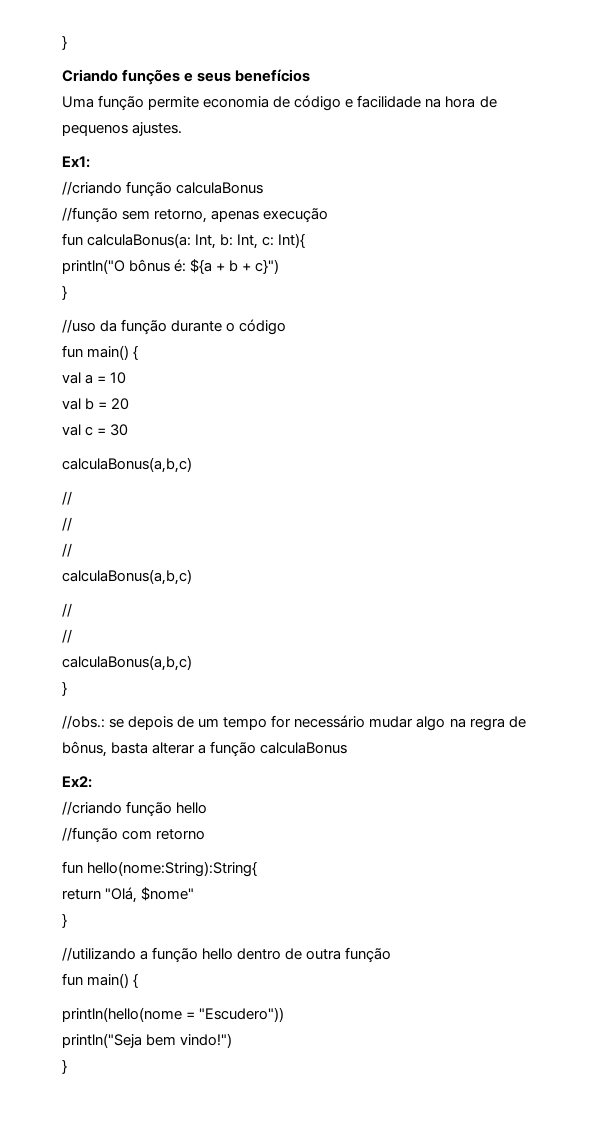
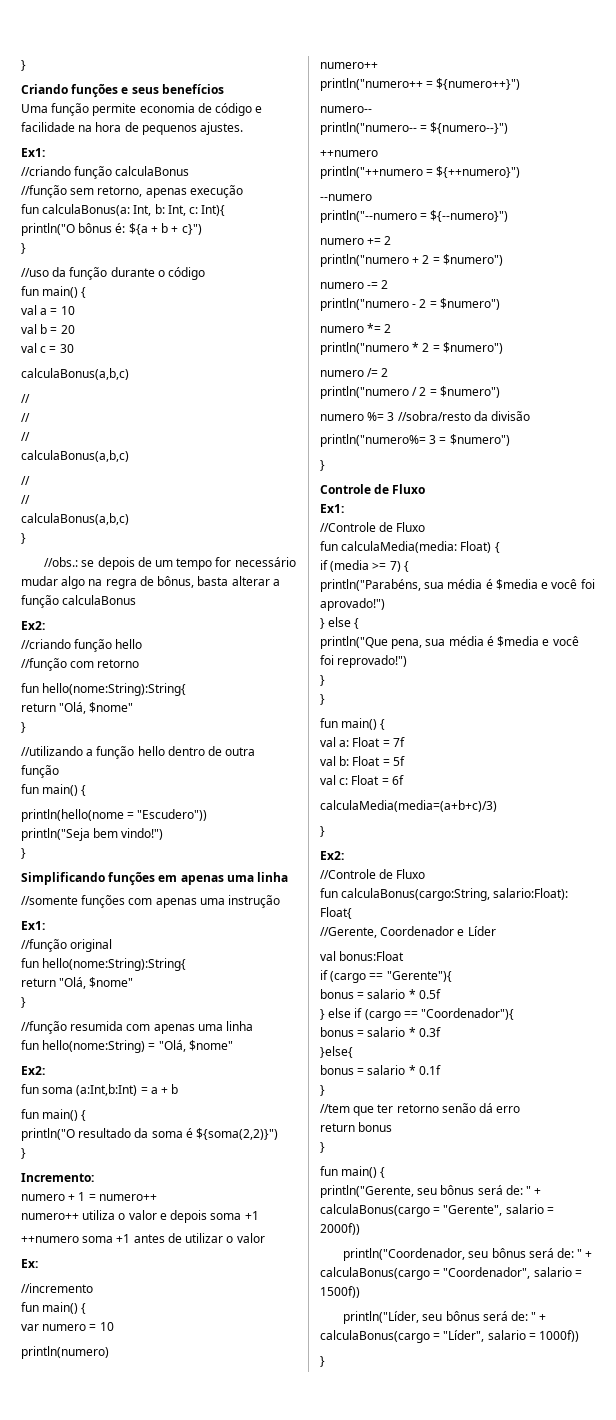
+ Simplificando funções em apenas uma linha
+ //somente funções com apenas uma instrução
+ Ex1:
+ //função original
+ fun hello(nome:String):String{
+ return "Olá, $nome"
+ }
+ //função resumida com apenas uma linha
+ fun hello(nome:String) = "Olá, $nome"
+ Ex2:
+ fun soma (a:Int,b:Int) = a + b
+ fun main() {
+ println("O resultado da soma é ${soma(2,2)}")
+ }
+ Incremento:
+ numero + 1 = numero++
+ numero++ utiliza o valor e depois soma +1
+ ++numero soma +1 antes de utilizar o valor
+ Ex:
+ //incremento
+ fun main() {
+ var numero = 10
+ println(numero)
+ numero++
+ println("numero++ = ${numero++}")
+ numero--
+ println("numero-- = ${numero--}")
+ ++numero
+ println("++numero = ${++numero}")
+ --numero
+ println("--numero = ${--numero}")
+ numero += 2
+ println("numero + 2 = $numero")
+ numero -= 2
+ println("numero - 2 = $numero")
+ numero *= 2
+ println("numero * 2 = $numero")
+ numero /= 2
+ println("numero / 2 = $numero")
+ numero %= 3 //sobra/resto da divisão
+ println("numero%= 3 = $numero")
+ }
+ Controle de Fluxo
+ Ex1:
+ //Controle de Fluxo
+ fun calculaMedia(media: Float) {
+ if (media >= 7) {
+ println("Parabéns, sua média é $media e você foi aprovado!")
+ } else {
+ println("Que pena, sua média é $media e você foi reprovado!")
+ }
+ }
+ fun main() {
+ val a: Float = 7f
+ val b: Float = 5f
+ val c: Float = 6f
+ calculaMedia(media=(a+b+c)/3)
+ }
+ Ex2:
+ //Controle de Fluxo
+ fun calculaBonus(cargo:String, salario:Float): Float{
+ //Gerente, Coordenador e Líder
+ val bonus:Float
+ if (cargo == "Gerente"){
+ bonus = salario * 0.5f
+ } else if (cargo == "Coordenador"){
+ bonus = salario * 0.3f
+ }else{
+ bonus = salario * 0.1f
+ }
+ //tem que ter retorno senão dá erro
+ return bonus
+ }
+ fun main() {
+ println("Gerente, seu bônus será de: " + calculaBonus(cargo = "Gerente", salario = 2000f))
+ println("Coordenador, seu bônus será de: " + calculaBonus(cargo = "Coordenador", salario = 1500f))
+ println("Líder, seu bônus será de: " + calculaBonus(cargo = "Líder", salario = 1000f))
+ }

